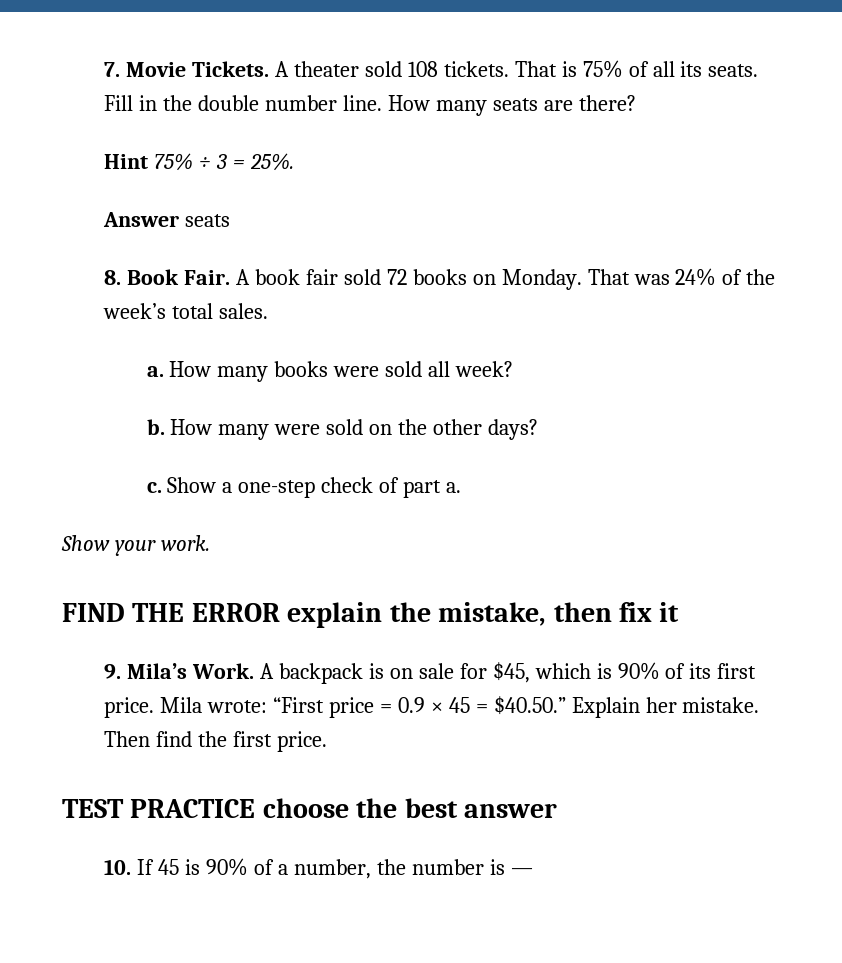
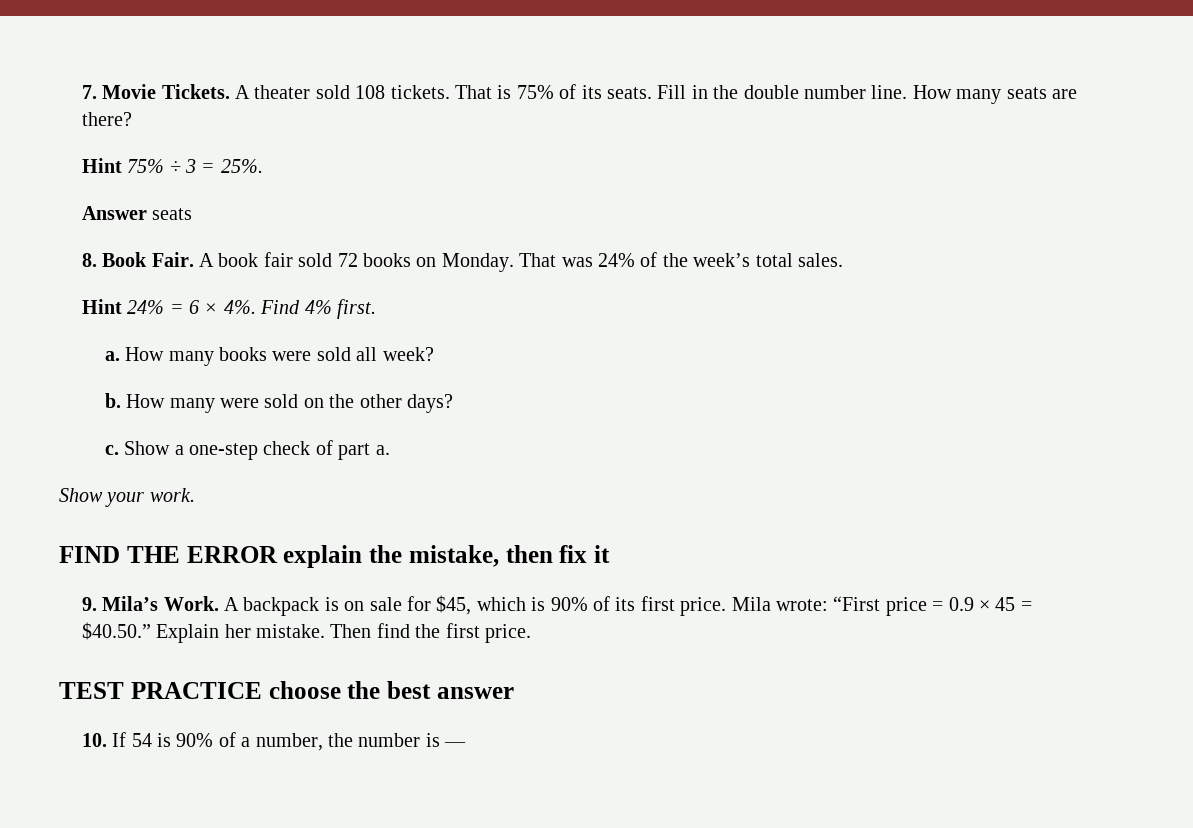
- That is 75% of all its seats.
+ That is 75% of its seats.
+ Hint 24% = 6 × 4%. Find 4% first.
- 10. If 45 is 90% of a number, the number is —
+ 10. If 54 is 90% of a number, the number is —

